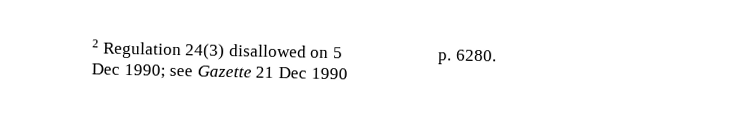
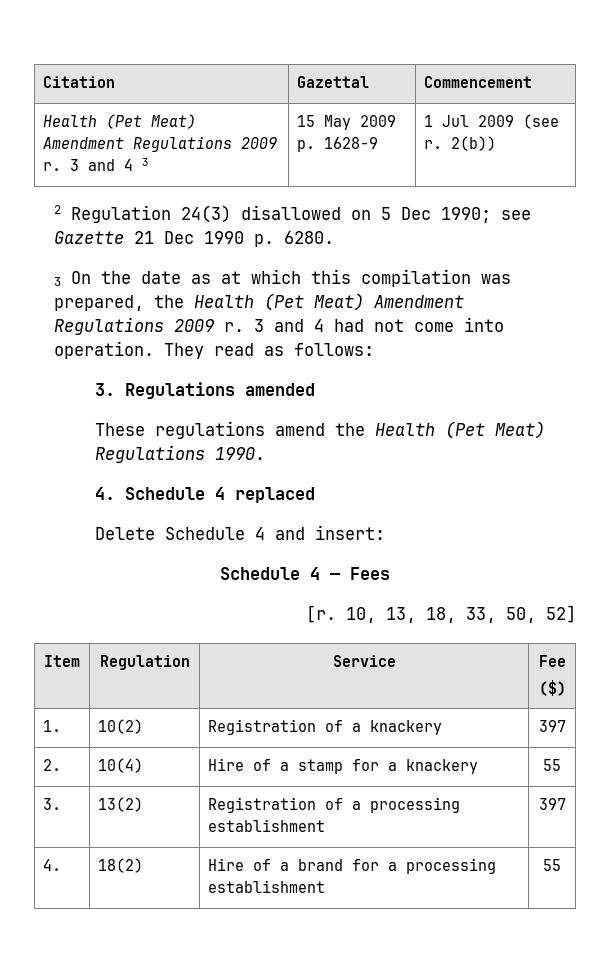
+ Citation | Gazettal | Commencement
+ Health (Pet Meat) Amendment Regulations 2009 r. 3 and 4 3 | 15 May 2009 p. 1628-9 | 1 Jul 2009 (see r. 2(b))
+ 3 On the date as at which this compilation was prepared, the Health (Pet Meat) Amendment Regulations 2009 r. 3 and 4 had not come into operation. They read as follows:
+ 3. Regulations amended
+ These regulations amend the Health (Pet Meat) Regulations 1990.
+ 4. Schedule 4 replaced
+ Delete Schedule 4 and insert:
+ Schedule 4 — Fees
+ [r. 10, 13, 18, 33, 50, 52]
+ Item | Regulation | Service | Fee
+ ($)
+ 1. | 10(2) | Registration of a knackery | 397
+ 2. | 10(4) | Hire of a stamp for a knackery | 55
+ 3. | 13(2) | Registration of a processing establishment | 397
+ 4. | 18(2) | Hire of a brand for a processing establishment | 55

